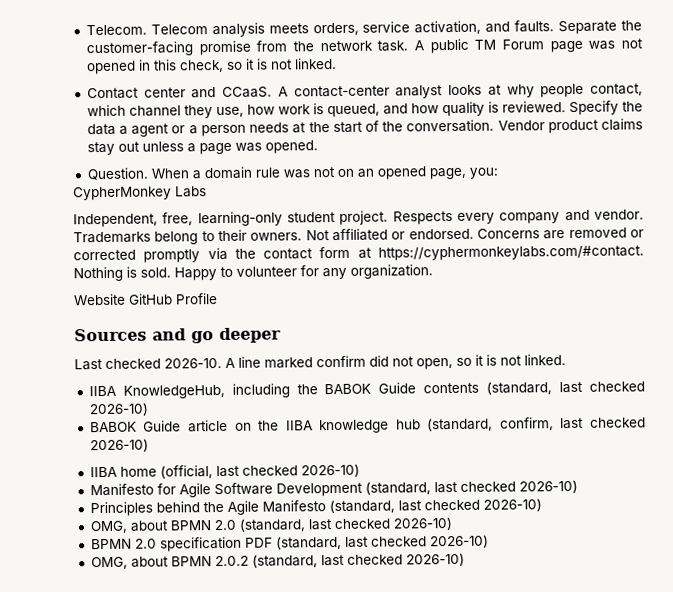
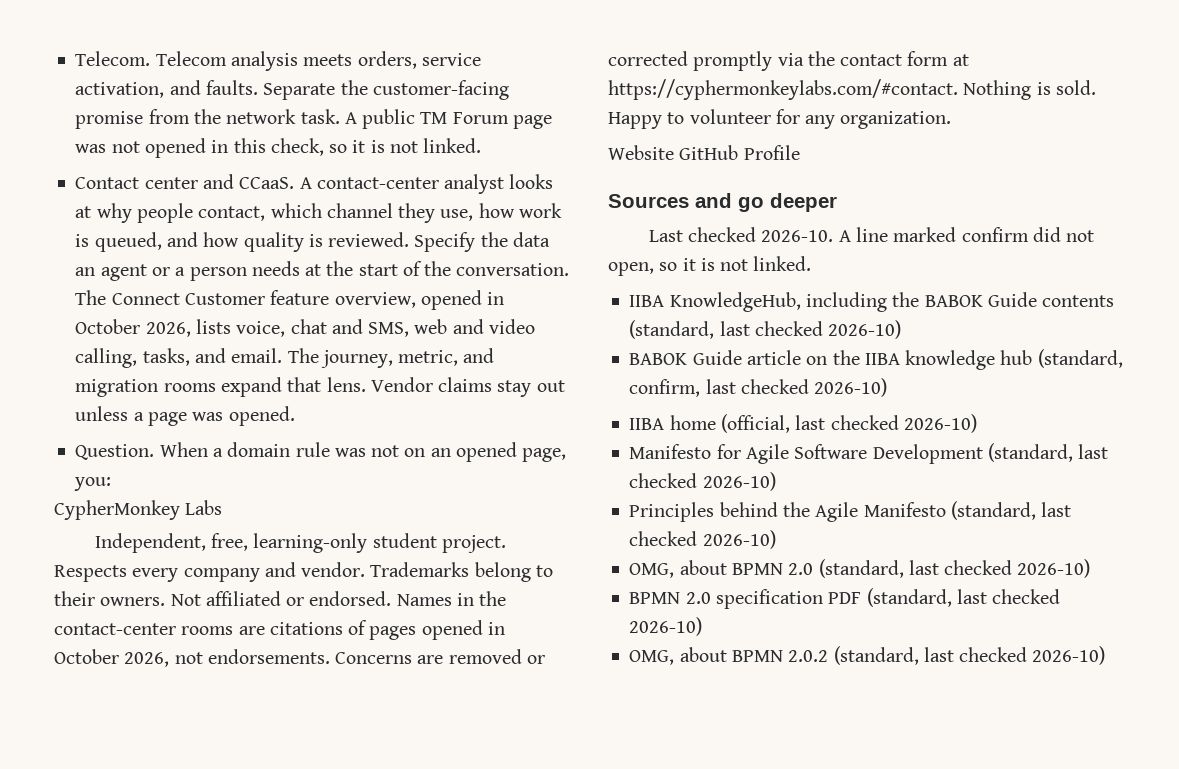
- Specify the data a agent or a person needs at the start of the conversation.
+ Specify the data an agent or a person needs at the start of the conversation.
- Vendor product claims stay out unless a page was opened.
+ The Connect Customer feature overview, opened in October 2026, lists voice, chat and SMS, web and video calling, tasks, and email. The journey, metric, and migration rooms expand that lens. Vendor claims stay out unless a page was opened.
+ Names in the contact-center rooms are citations of pages opened in October 2026, not endorsements.

